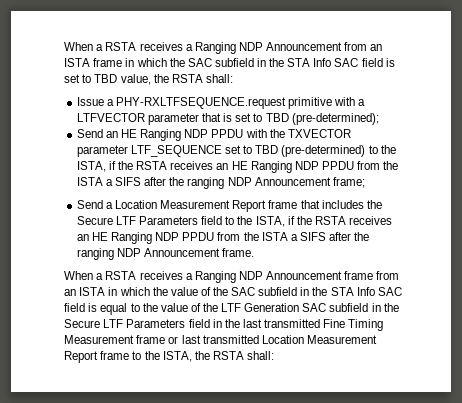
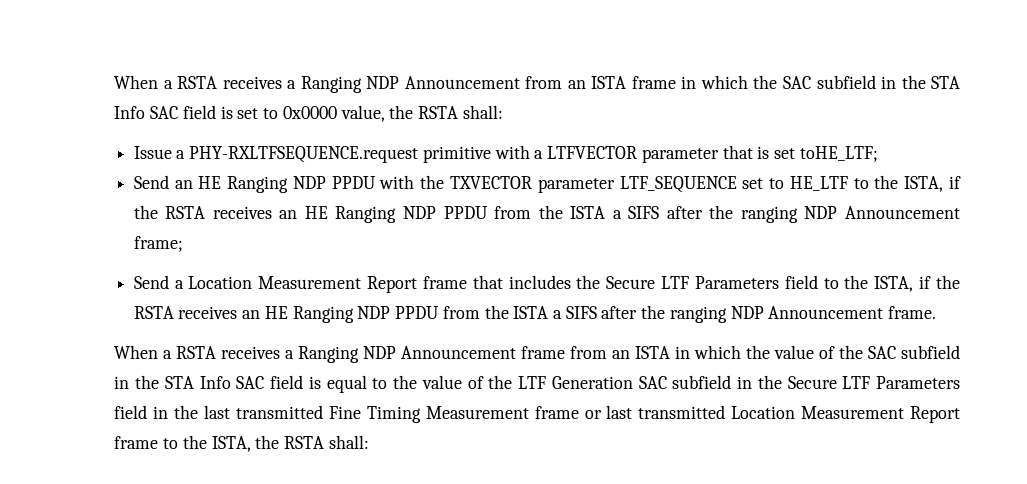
- When a RSTA receives a Ranging NDP Announcement from an ISTA frame in which the SAC subfield in the STA Info SAC field is set to TBD value, the RSTA shall:
+ When a RSTA receives a Ranging NDP Announcement from an ISTA frame in which the SAC subfield in the STA Info SAC field is set to 0x0000 value, the RSTA shall:
- Issue a PHY-RXLTFSEQUENCE.request primitive with a LTFVECTOR parameter that is set to TBD (pre-determined);
+ Issue a PHY-RXLTFSEQUENCE.request primitive with a LTFVECTOR parameter that is set toHE_LTF;
- Send an HE Ranging NDP PPDU with the TXVECTOR parameter LTF_SEQUENCE set to TBD (pre-determined) to the ISTA, if the RSTA receives an HE Ranging NDP PPDU from the ISTA a SIFS after the ranging NDP Announcement frame;
+ Send an HE Ranging NDP PPDU with the TXVECTOR parameter LTF_SEQUENCE set to HE_LTF to the ISTA, if the RSTA receives an HE Ranging NDP PPDU from the ISTA a SIFS after the ranging NDP Announcement frame;

